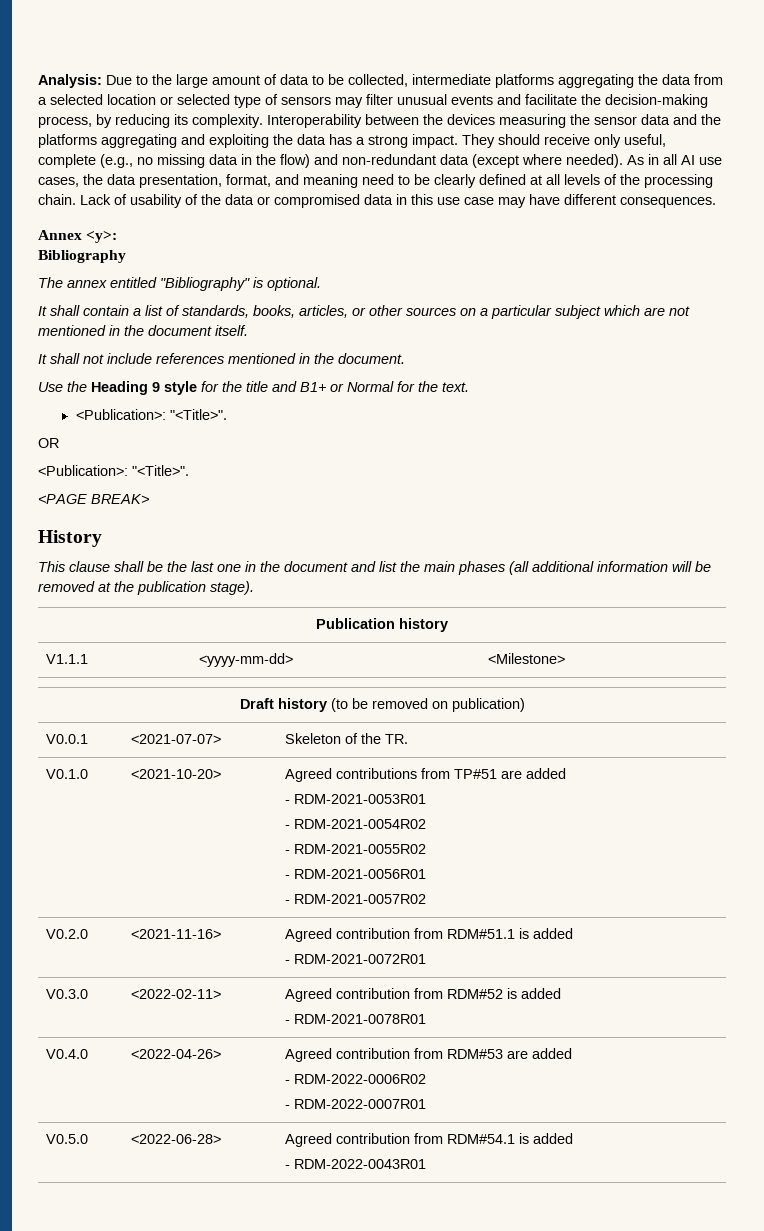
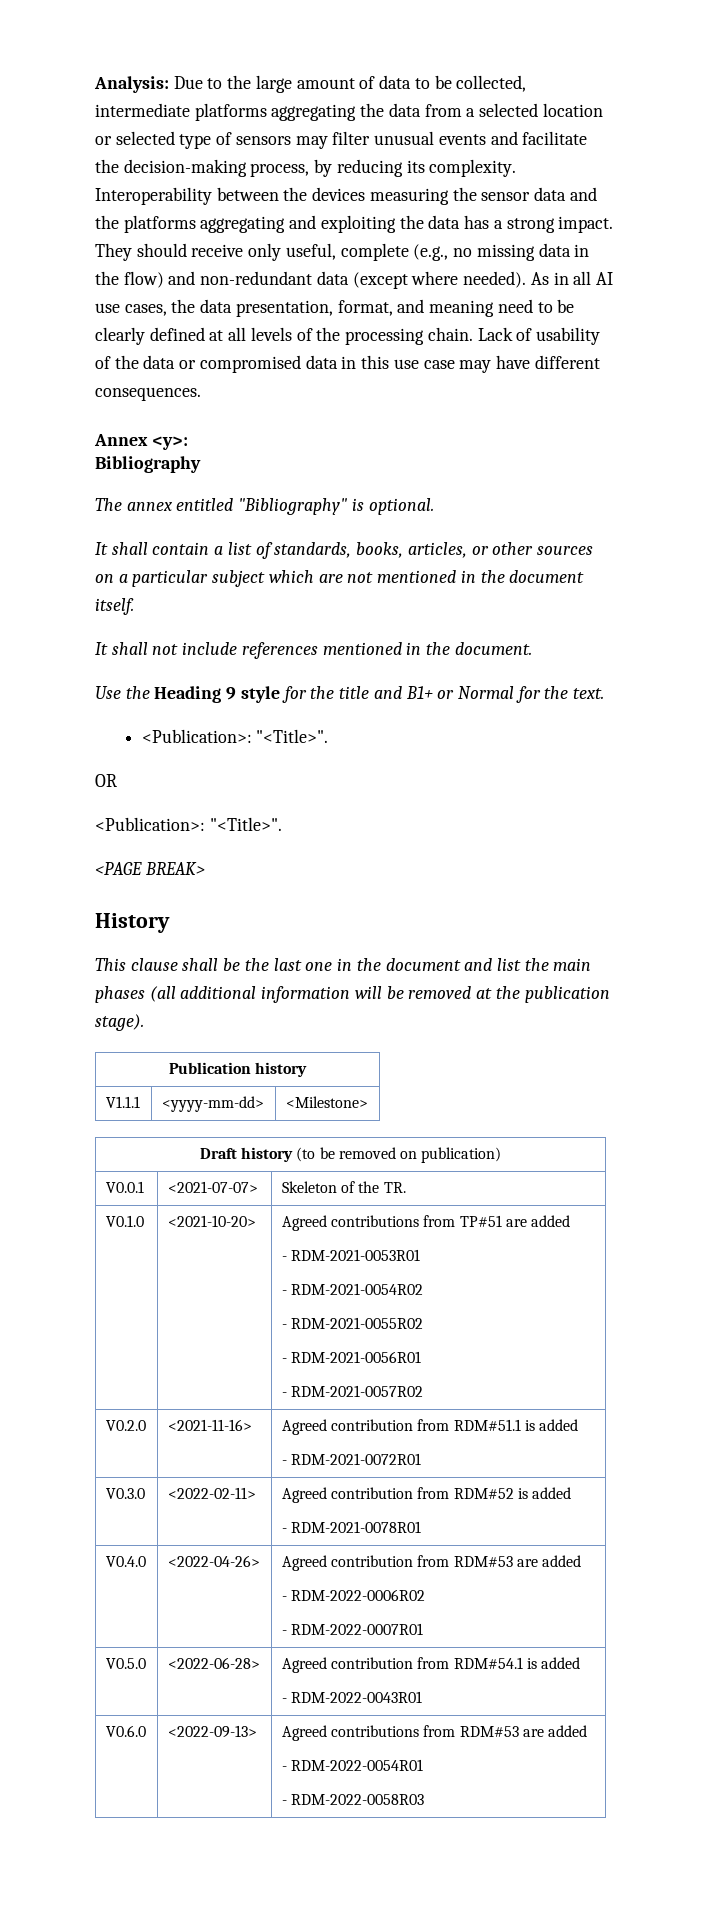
+ V0.6.0 | <2022-09-13> | Agreed contributions from RDM#53 are added
+ - RDM-2022-0054R01
+ - RDM-2022-0058R03

